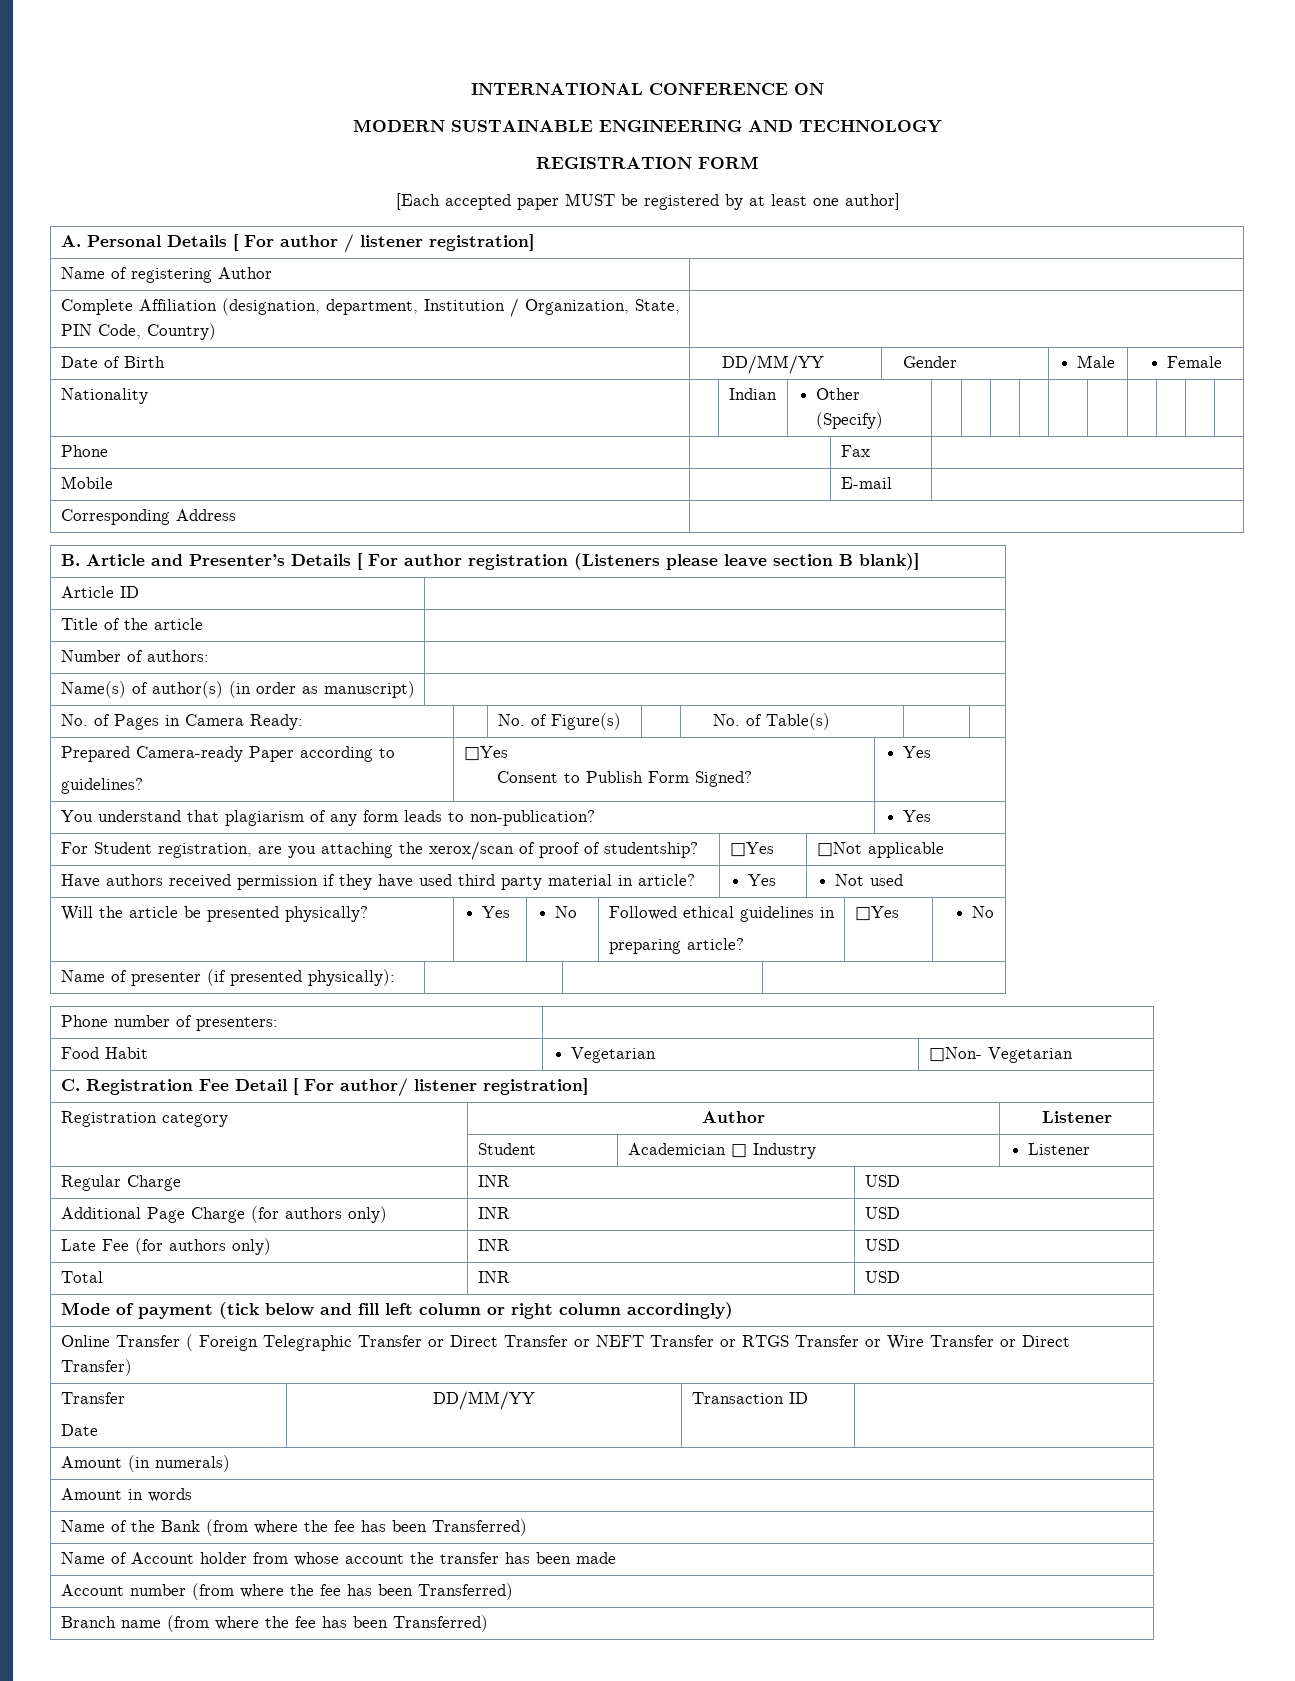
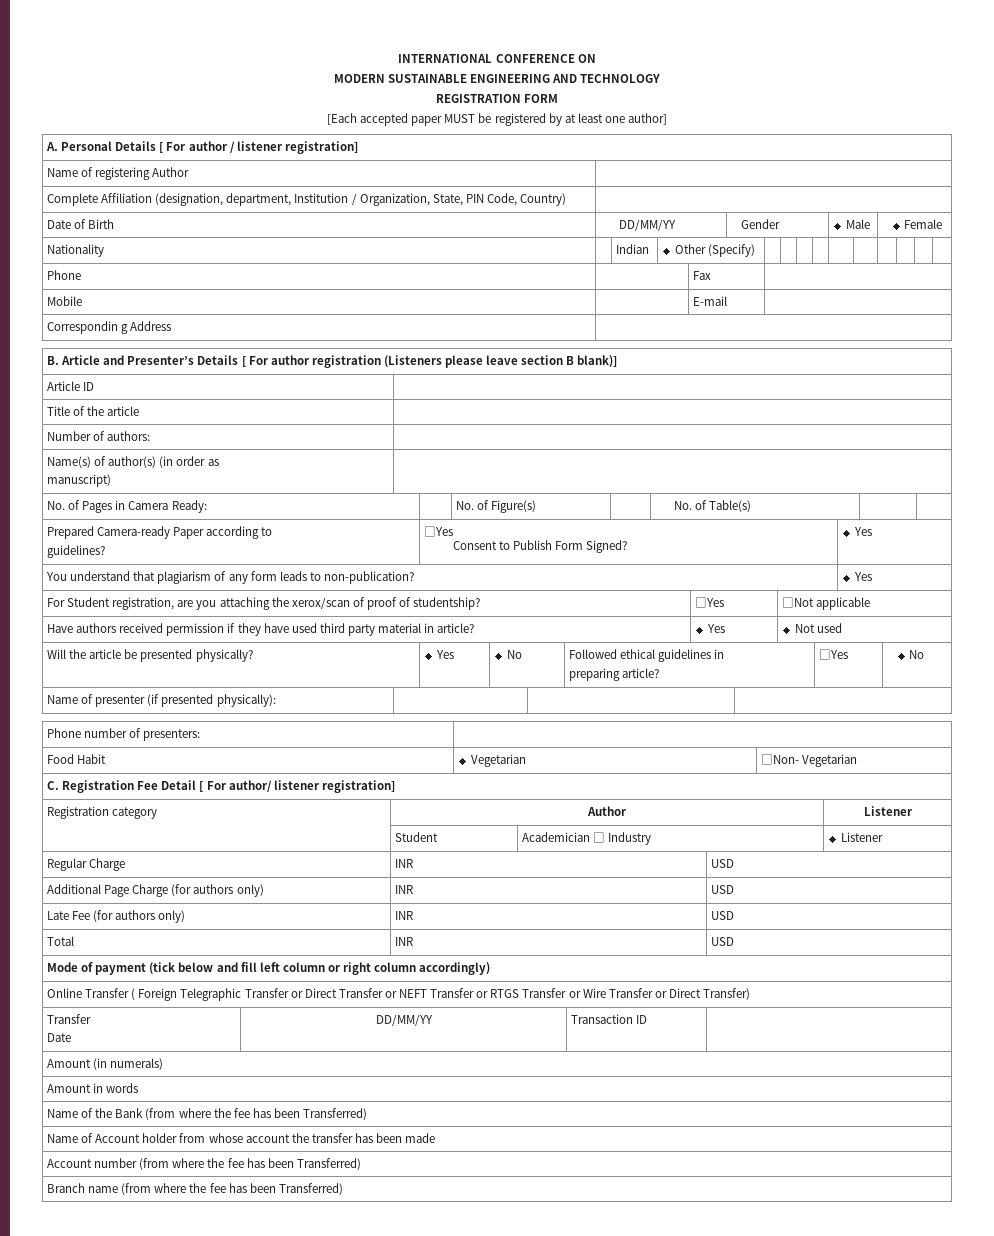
- Corresponding Address |
+ Correspondin g Address |
- Name(s) of author(s) (in order as manuscript) |
+ Name(s) of author(s) (in order as
+ manuscript) |

